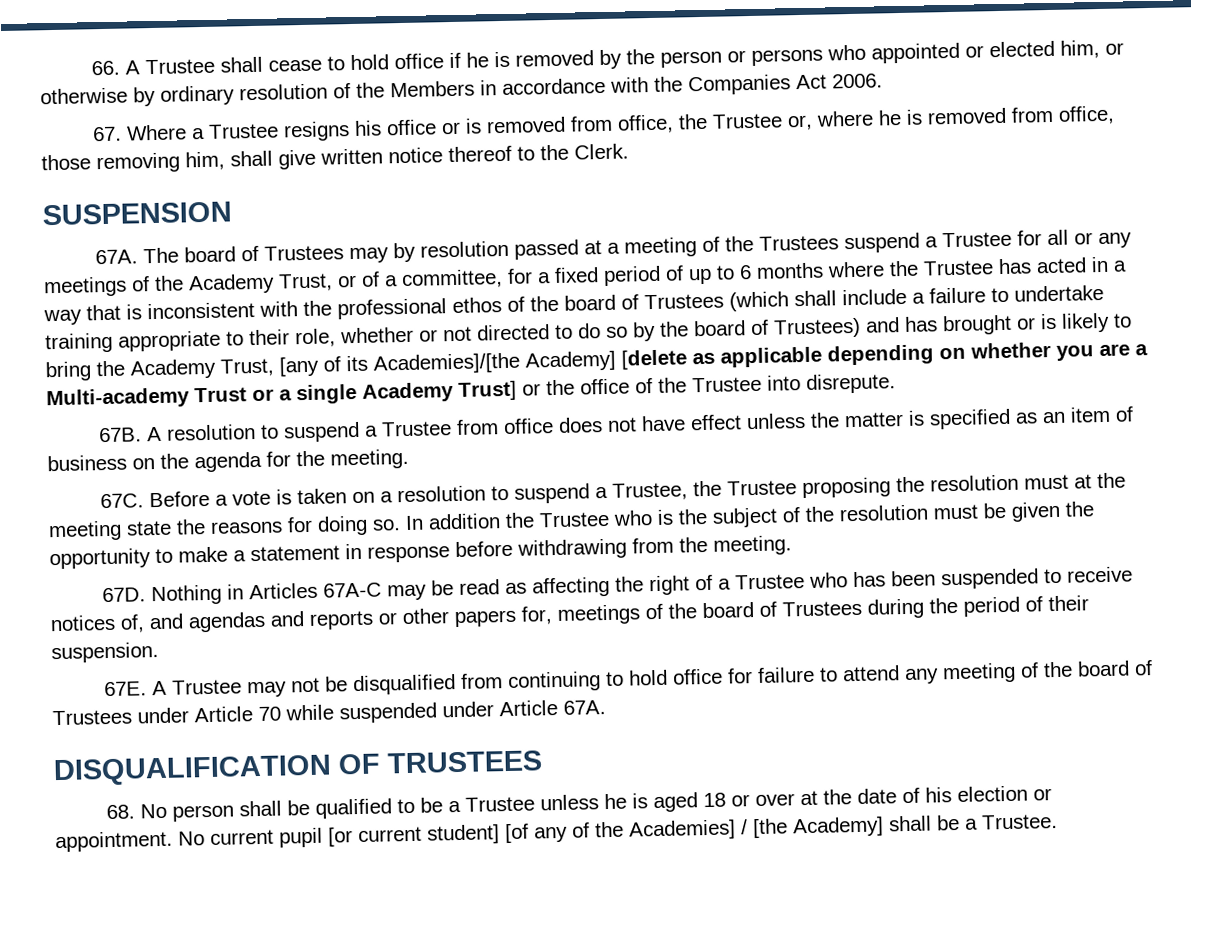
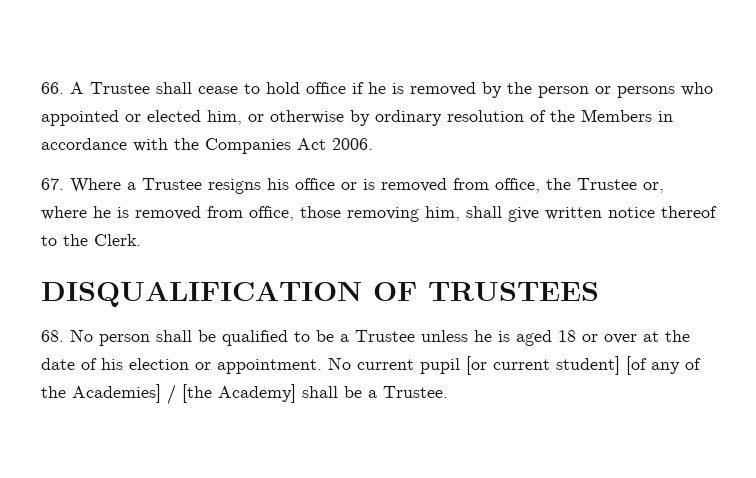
- SUSPENSION
- 67A. The board of Trustees may by resolution passed at a meeting of the Trustees suspend a Trustee for all or any meetings of the Academy Trust, or of a committee, for a fixed period of up to 6 months where the Trustee has acted in a way that is inconsistent with the professional ethos of the board of Trustees (which shall include a failure to undertake training appropriate to their role, whether or not directed to do so by the board of Trustees) and has brought or is likely to bring the Academy Trust, [any of its Academies]/[the Academy] [delete as applicable depending on whether you are a Multi-academy Trust or a single Academy Trust] or the office of the Trustee into disrepute.
- 67B. A resolution to suspend a Trustee from office does not have effect unless the matter is specified as an item of business on the agenda for the meeting.
- 67C. Before a vote is taken on a resolution to suspend a Trustee, the Trustee proposing the resolution must at the meeting state the reasons for doing so. In addition the Trustee who is the subject of the resolution must be given the opportunity to make a statement in response before withdrawing from the meeting.
- 67D. Nothing in Articles 67A-C may be read as affecting the right of a Trustee who has been suspended to receive notices of, and agendas and reports or other papers for, meetings of the board of Trustees during the period of their suspension.
- 67E. A Trustee may not be disqualified from continuing to hold office for failure to attend any meeting of the board of Trustees under Article 70 while suspended under Article 67A.

